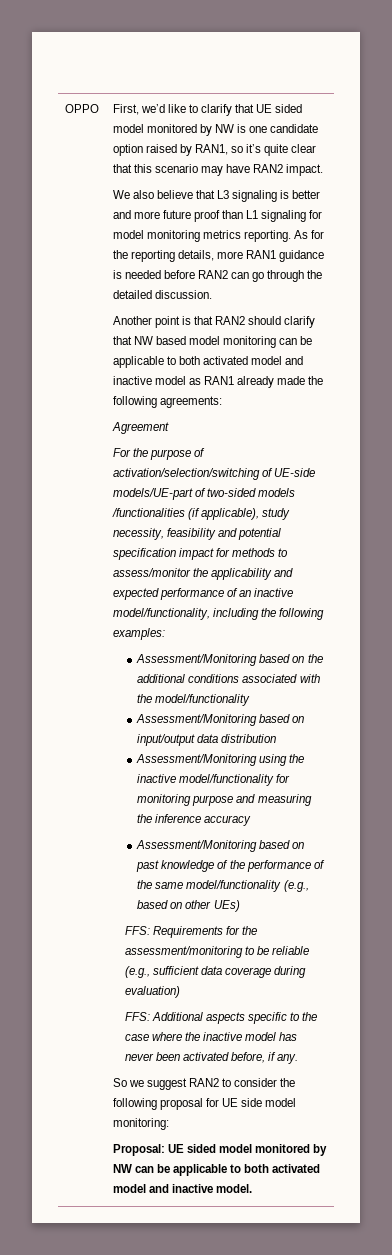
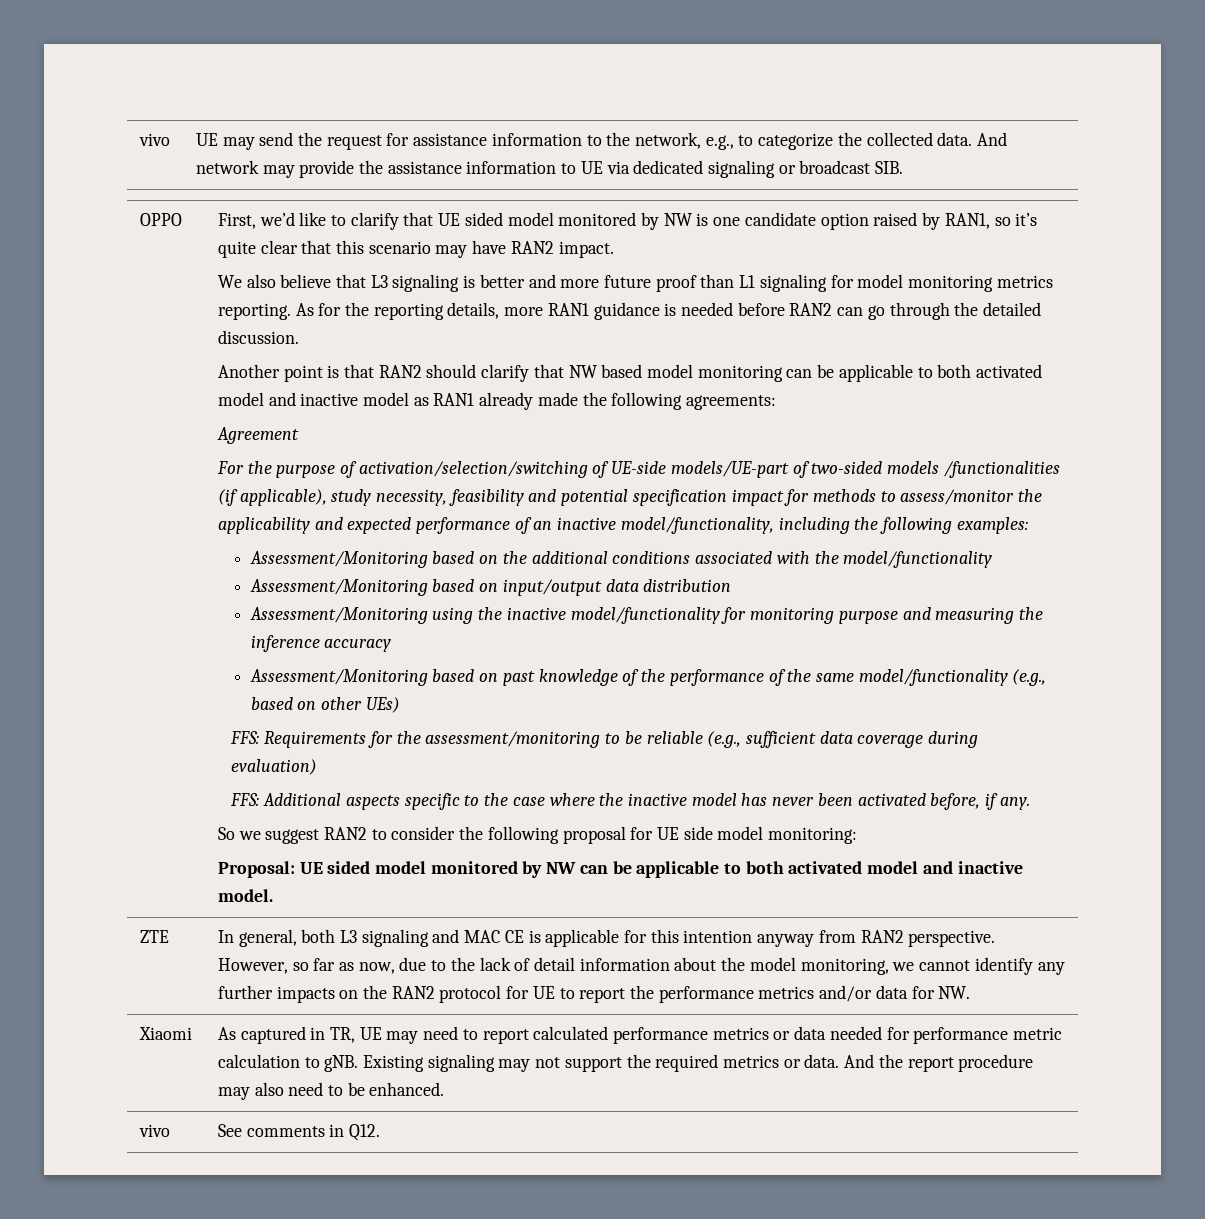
+ vivo | UE may send the request for assistance information to the network, e.g., to categorize the collected data. And network may provide the assistance information to UE via dedicated signaling or broadcast SIB.
+ ZTE | In general, both L3 signaling and MAC CE is applicable for this intention anyway from RAN2 perspective. However, so far as now, due to the lack of detail information about the model monitoring, we cannot identify any further impacts on the RAN2 protocol for UE to report the performance metrics and/or data for NW.
+ Xiaomi | As captured in TR, UE may need to report calculated performance metrics or data needed for performance metric calculation to gNB. Existing signaling may not support the required metrics or data. And the report procedure may also need to be enhanced.
+ vivo | See comments in Q12.

